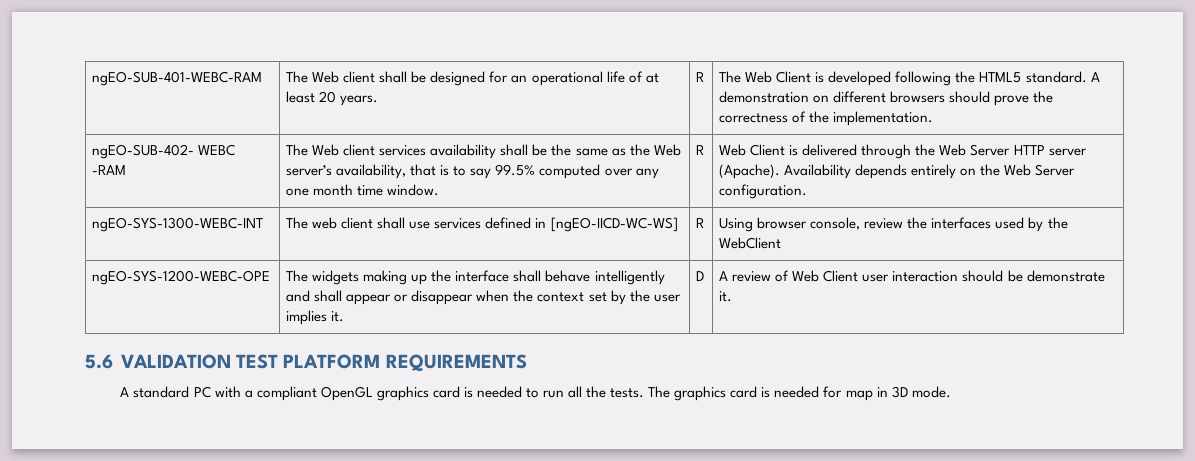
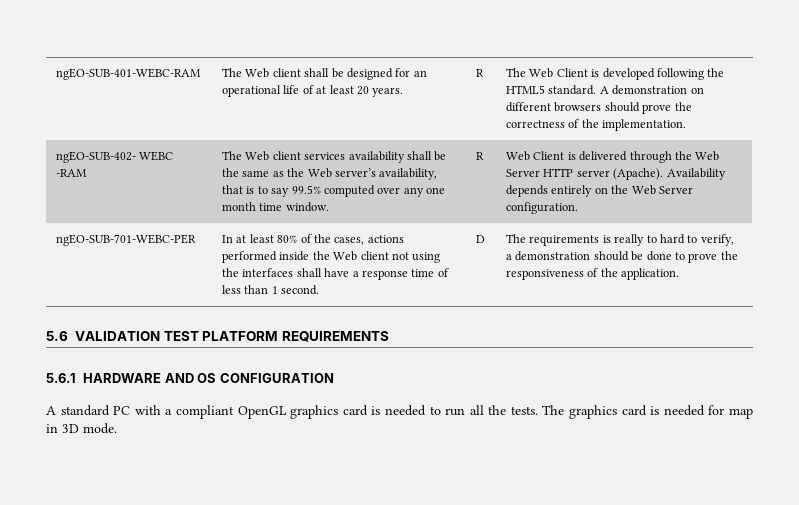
- ngEO-SYS-1300-WEBC-INT | The web client shall use services defined in [ngEO-IICD-WC-WS] | R | Using browser console, review the interfaces used by the WebClient
- ngEO-SYS-1200-WEBC-OPE | The widgets making up the interface shall behave intelligently and shall appear or disappear when the context set by the user implies it. | D | A review of Web Client user interaction should be demonstrate it.
+ ngEO-SUB-701-WEBC-PER | In at least 80% of the cases, actions performed inside the Web client not using the interfaces shall have a response time of less than 1 second. | D | The requirements is really to hard to verify, a demonstration should be done to prove the responsiveness of the application.
+ 5.6.1 HARDWARE AND OS CONFIGURATION

